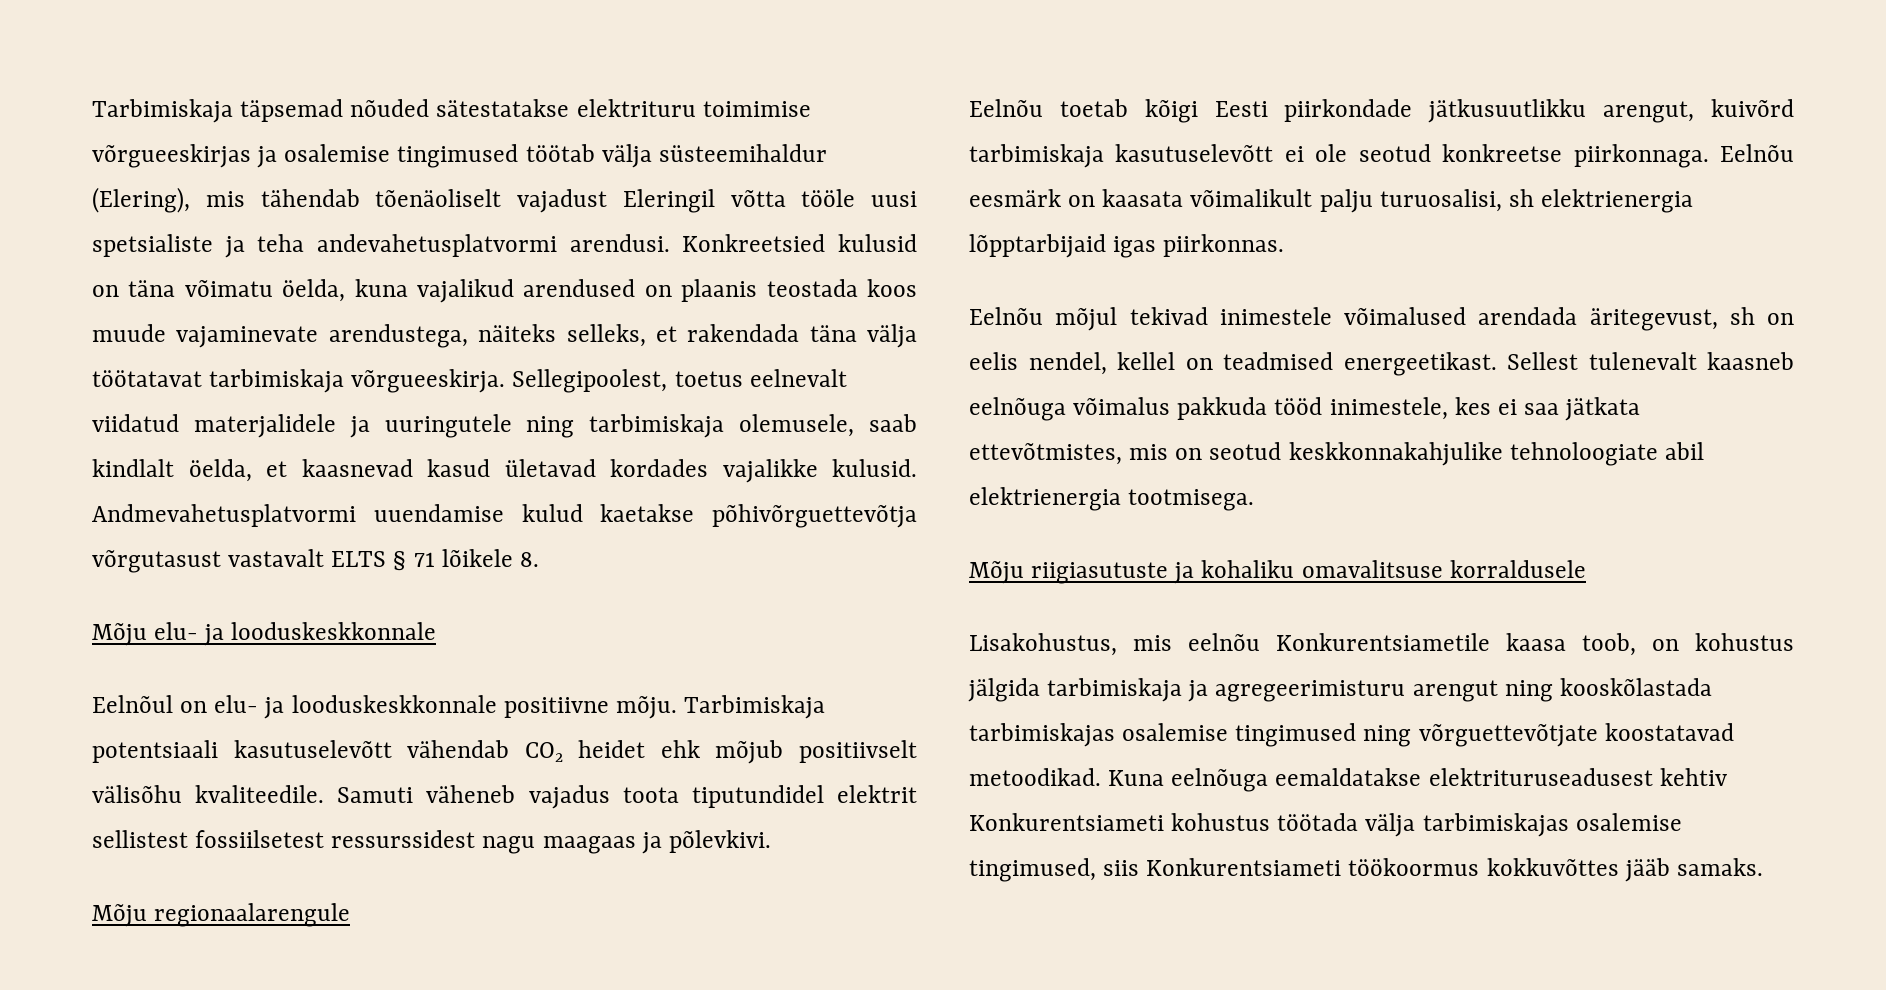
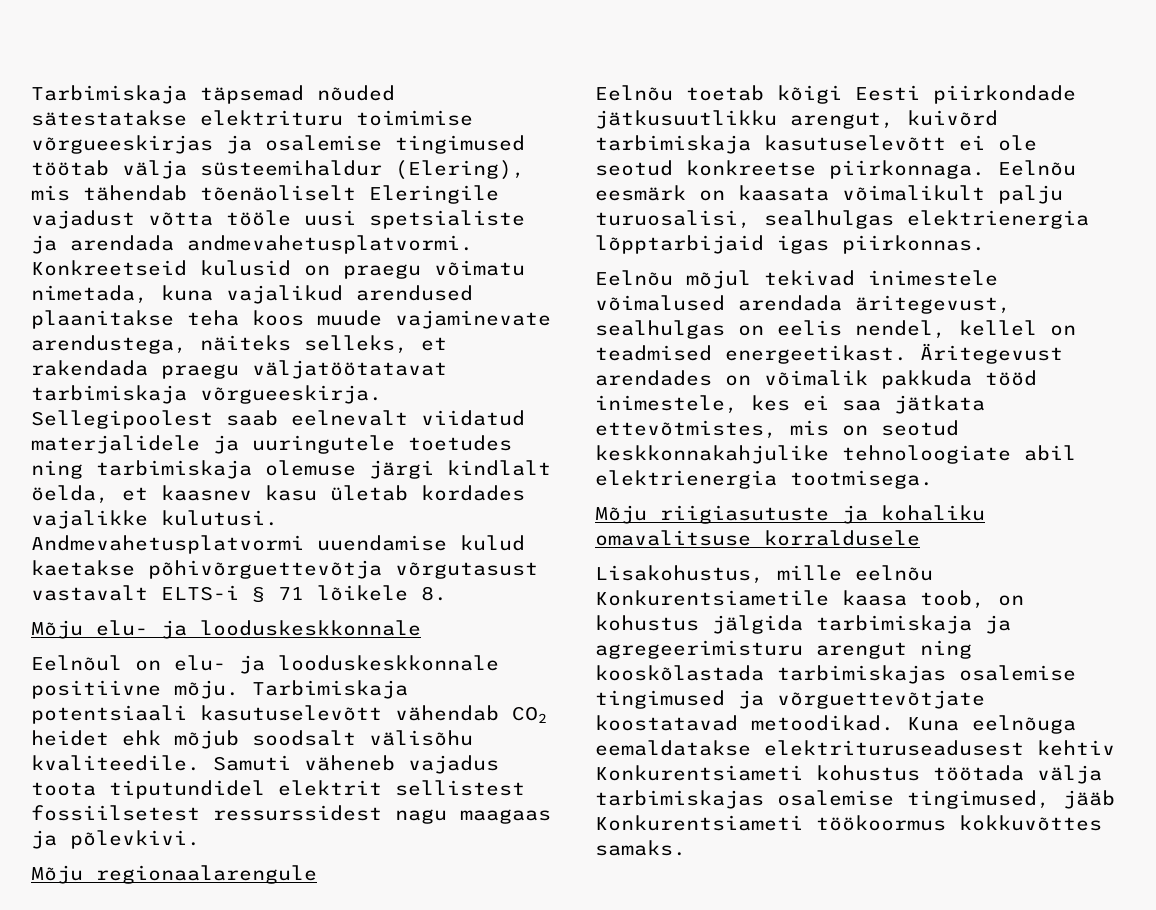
- Tarbimiskaja täpsemad nõuded sätestatakse elektrituru toimimise võrgueeskirjas ja osalemise tingimused töötab välja süsteemihaldur (Elering), mis tähendab tõenäoliselt vajadust Eleringil võtta tööle uusi spetsialiste ja teha andevahetusplatvormi arendusi. Konkreetsied kulusid on täna võimatu öelda, kuna vajalikud arendused on plaanis teostada koos muude vajaminevate arendustega, näiteks selleks, et rakendada täna välja töötatavat tarbimiskaja võrgueeskirja. Sellegipoolest, toetus eelnevalt viidatud materjalidele ja uuringutele ning tarbimiskaja olemusele, saab kindlalt öelda, et kaasnevad kasud ületavad kordades vajalikke kulusid.
+ Tarbimiskaja täpsemad nõuded sätestatakse elektrituru toimimise võrgueeskirjas ja osalemise tingimused töötab välja süsteemihaldur (Elering), mis tähendab tõenäoliselt Eleringile vajadust võtta tööle uusi spetsialiste ja arendada andmevahetusplatvormi. Konkreetseid kulusid on praegu võimatu nimetada, kuna vajalikud arendused plaanitakse teha koos muude vajaminevate arendustega, näiteks selleks, et rakendada praegu väljatöötatavat tarbimiskaja võrgueeskirja. Sellegipoolest saab eelnevalt viidatud materjalidele ja uuringutele toetudes ning tarbimiskaja olemuse järgi kindlalt öelda, et kaasnev kasu ületab kordades vajalikke kulutusi.
- Andmevahetusplatvormi uuendamise kulud kaetakse põhivõrguettevõtja võrgutasust vastavalt ELTS § 71 lõikele 8.
+ Andmevahetusplatvormi uuendamise kulud kaetakse põhivõrguettevõtja võrgutasust vastavalt ELTS-i § 71 lõikele 8.
- Tarbimiskaja potentsiaali kasutuselevõtt vähendab CO2 heidet ehk mõjub positiivselt välisõhu kvaliteedile.
+ Tarbimiskaja potentsiaali kasutuselevõtt vähendab CO2 heidet ehk mõjub soodsalt välisõhu kvaliteedile.
- Eelnõu eesmärk on kaasata võimalikult palju turuosalisi, sh elektrienergia lõpptarbijaid igas piirkonnas.
+ Eelnõu eesmärk on kaasata võimalikult palju turuosalisi, sealhulgas elektrienergia lõpptarbijaid igas piirkonnas.
- Eelnõu mõjul tekivad inimestele võimalused arendada äritegevust, sh on eelis nendel, kellel on teadmised energeetikast.
+ Eelnõu mõjul tekivad inimestele võimalused arendada äritegevust, sealhulgas on eelis nendel, kellel on teadmised energeetikast.
- Sellest tulenevalt kaasneb eelnõuga võimalus pakkuda tööd inimestele, kes ei saa jätkata ettevõtmistes, mis on seotud keskkonnakahjulike tehnoloogiate abil elektrienergia tootmisega.
+ Äritegevust arendades on võimalik pakkuda tööd inimestele, kes ei saa jätkata ettevõtmistes, mis on seotud keskkonnakahjulike tehnoloogiate abil elektrienergia tootmisega.
- Lisakohustus, mis eelnõu Konkurentsiametile kaasa toob, on kohustus jälgida tarbimiskaja ja agregeerimisturu arengut ning kooskõlastada tarbimiskajas osalemise tingimused ning võrguettevõtjate koostatavad metoodikad.
+ Lisakohustus, mille eelnõu Konkurentsiametile kaasa toob, on kohustus jälgida tarbimiskaja ja agregeerimisturu arengut ning kooskõlastada tarbimiskajas osalemise tingimused ja võrguettevõtjate koostatavad metoodikad.
- Kuna eelnõuga eemaldatakse elektrituruseadusest kehtiv Konkurentsiameti kohustus töötada välja tarbimiskajas osalemise tingimused, siis Konkurentsiameti töökoormus kokkuvõttes jääb samaks.
+ Kuna eelnõuga eemaldatakse elektrituruseadusest kehtiv Konkurentsiameti kohustus töötada välja tarbimiskajas osalemise tingimused, jääb Konkurentsiameti töökoormus kokkuvõttes samaks.

